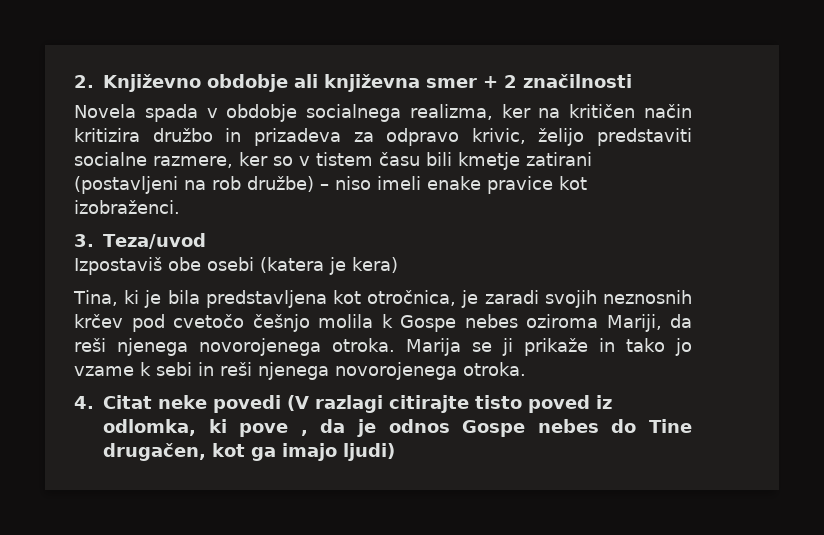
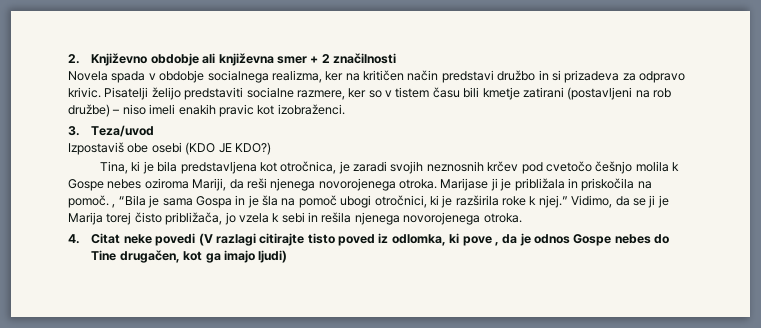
- Novela spada v obdobje socialnega realizma, ker na kritičen način kritizira družbo in prizadeva za odpravo krivic, želijo predstaviti socialne razmere, ker so v tistem času bili kmetje zatirani (postavljeni na rob družbe) – niso imeli enake pravice kot izobraženci.
+ Novela spada v obdobje socialnega realizma, ker na kritičen način predstavi družbo in si prizadeva za odpravo krivic. Pisatelji želijo predstaviti socialne razmere, ker so v tistem času bili kmetje zatirani (postavljeni na rob družbe) – niso imeli enakih pravic kot izobraženci.
- Izpostaviš obe osebi (katera je kera)
+ Izpostaviš obe osebi (KDO JE KDO?)
- Marija se ji prikaže in tako jo vzame k sebi in reši njenega novorojenega otroka.
+ Marijase ji je približala in priskočila na pomoč. , “Bila je sama Gospa in je šla na pomoč ubogi otročnici, ki je razširila roke k njej.” Vidimo, da se ji je Marija torej čisto približača, jo vzela k sebi in rešila njenega novorojenega otroka.

